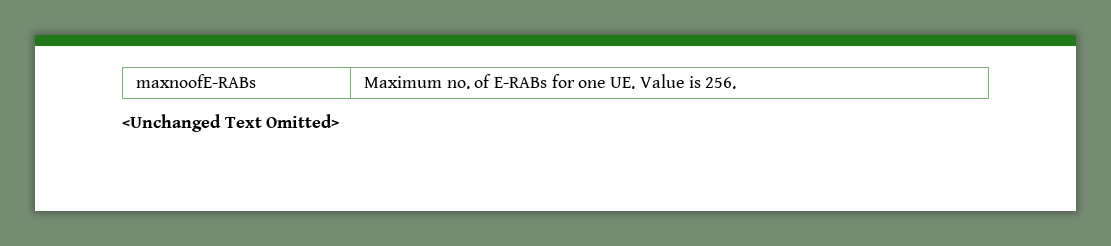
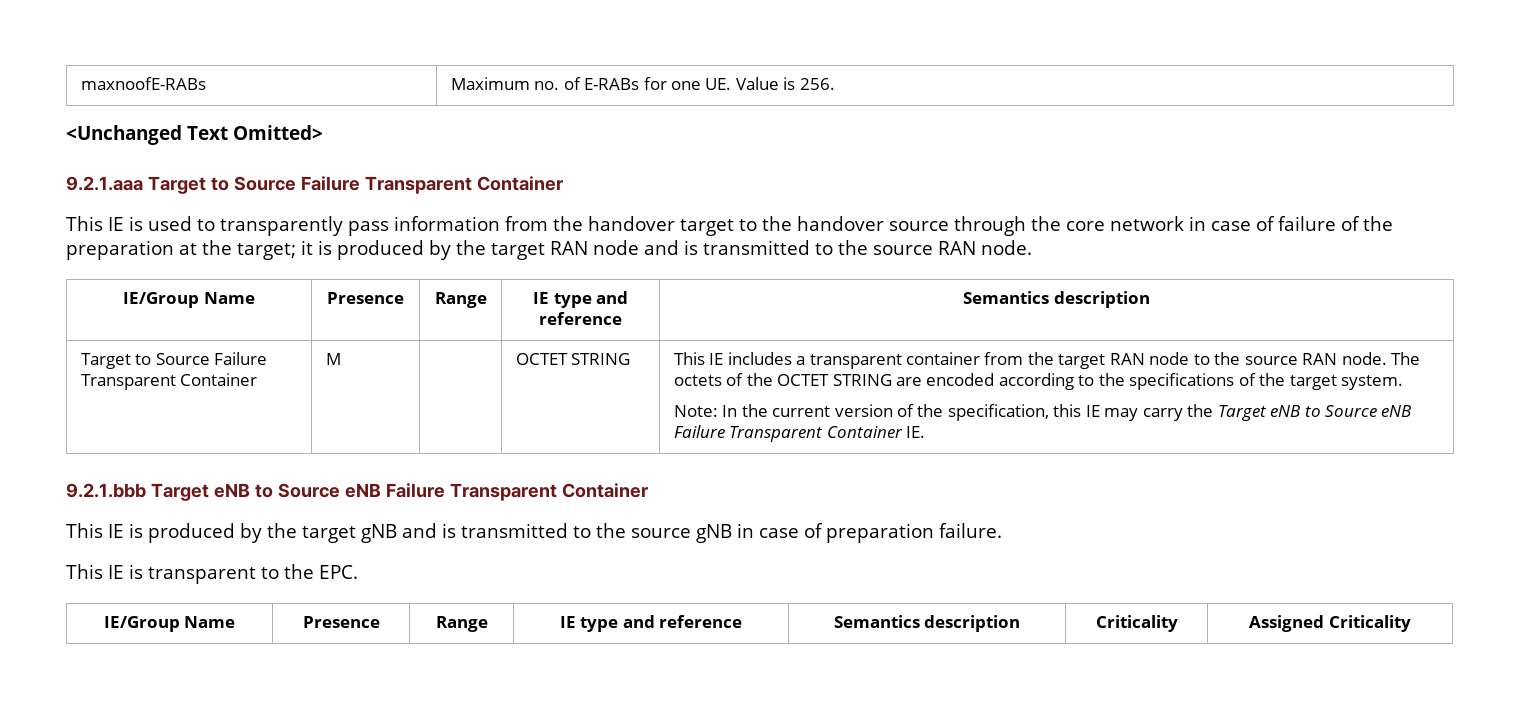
+ 9.2.1.aaa Target to Source Failure Transparent Container
+ This IE is used to transparently pass information from the handover target to the handover source through the core network in case of failure of the preparation at the target; it is produced by the target RAN node and is transmitted to the source RAN node.
+ IE/Group Name | Presence | Range | IE type and reference | Semantics description
+ Target to Source Failure Transparent Container | M | | OCTET STRING | This IE includes a transparent container from the target RAN node to the source RAN node. The octets of the OCTET STRING are encoded according to the specifications of the target system.
+ Note: In the current version of the specification, this IE may carry the Target eNB to Source eNB Failure Transparent Container IE.
+ 9.2.1.bbb Target eNB to Source eNB Failure Transparent Container
+ This IE is produced by the target gNB and is transmitted to the source gNB in case of preparation failure.
+ This IE is transparent to the EPC.
+ IE/Group Name | Presence | Range | IE type and reference | Semantics description | Criticality | Assigned Criticality

